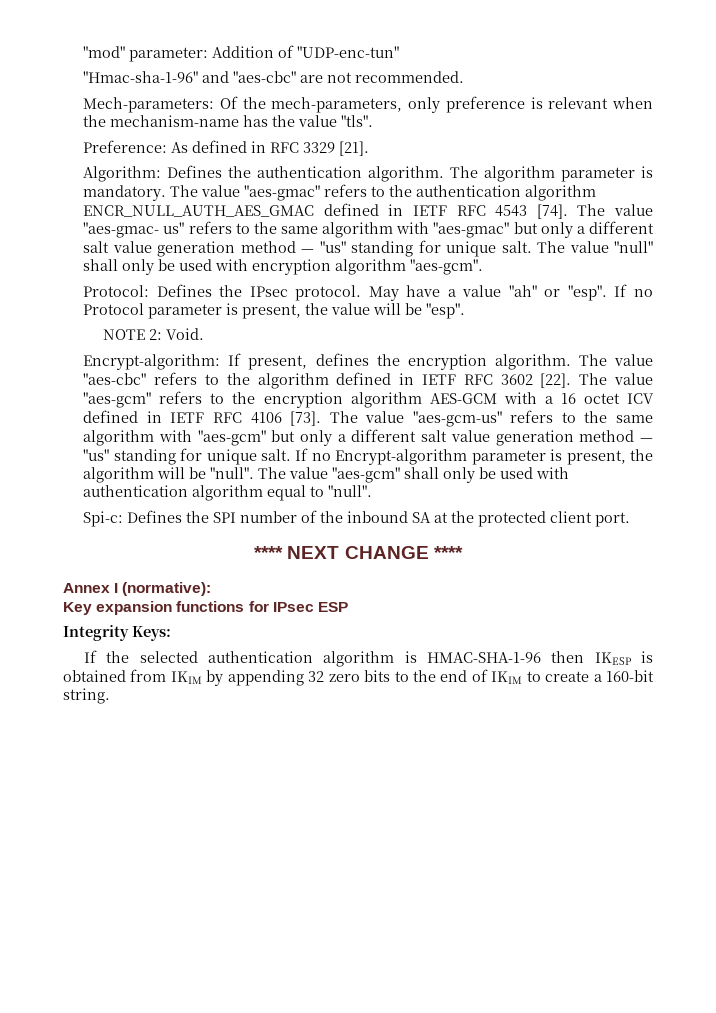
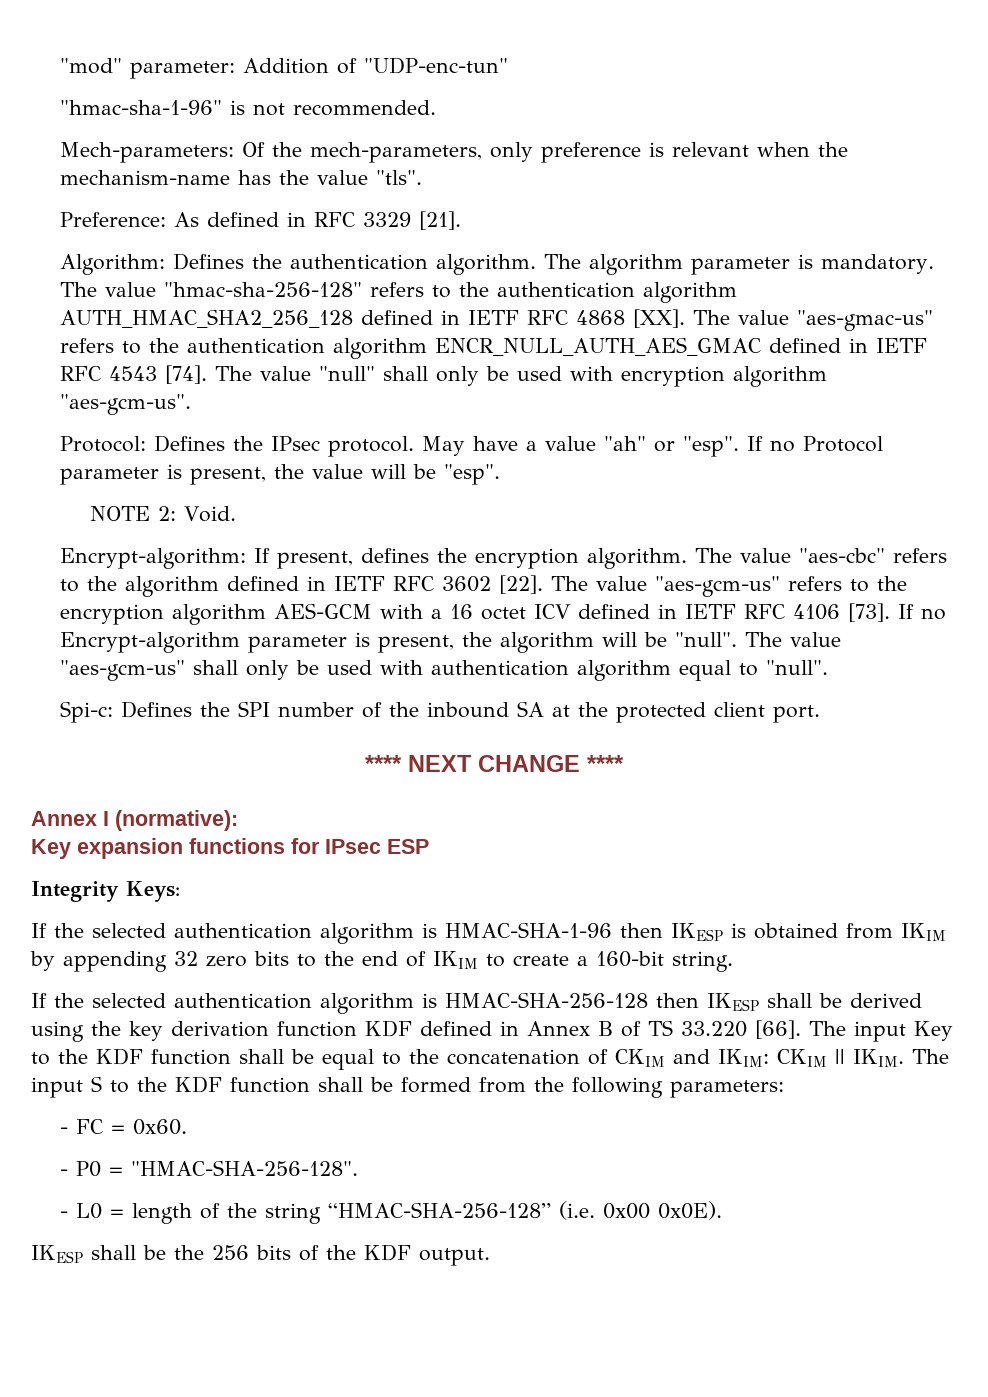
- "Hmac-sha-1-96" and "aes-cbc" are not recommended.
+ "hmac-sha-1-96" is not recommended.
- The value "aes-gmac" refers to the authentication algorithm ENCR_NULL_AUTH_AES_GMAC defined in IETF RFC 4543 [74].
+ The value "hmac-sha-256-128" refers to the authentication algorithm AUTH_HMAC_SHA2_256_128 defined in IETF RFC 4868 [XX]. The value "aes-gmac-us" refers to the authentication algorithm ENCR_NULL_AUTH_AES_GMAC defined in IETF RFC 4543 [74].
- The value "aes-gmac- us" refers to the same algorithm with "aes-gmac" but only a different salt value generation method — "us" standing for unique salt. The value "null" shall only be used with encryption algorithm "aes-gcm".
+ The value "null" shall only be used with encryption algorithm "aes-gcm-us".
- The value "aes-gcm" refers to the encryption algorithm AES-GCM with a 16 octet ICV defined in IETF RFC 4106 [73].
+ The value "aes-gcm-us" refers to the encryption algorithm AES-GCM with a 16 octet ICV defined in IETF RFC 4106 [73].
- The value "aes-gcm-us" refers to the same algorithm with "aes-gcm" but only a different salt value generation method — "us" standing for unique salt.
- The value "aes-gcm" shall only be used with authentication algorithm equal to "null".
+ The value "aes-gcm-us" shall only be used with authentication algorithm equal to "null".
+ If the selected authentication algorithm is HMAC-SHA-256-128 then IKESP shall be derived using the key derivation function KDF defined in Annex B of TS 33.220 [66]. The input Key to the KDF function shall be equal to the concatenation of CKIM and IKIM: CKIM || IKIM. The input S to the KDF function shall be formed from the following parameters:
+ - FC = 0x60.
+ - P0 = "HMAC-SHA-256-128".
+ - L0 = length of the string “HMAC-SHA-256-128” (i.e. 0x00 0x0E).
+ IKESP shall be the 256 bits of the KDF output.

